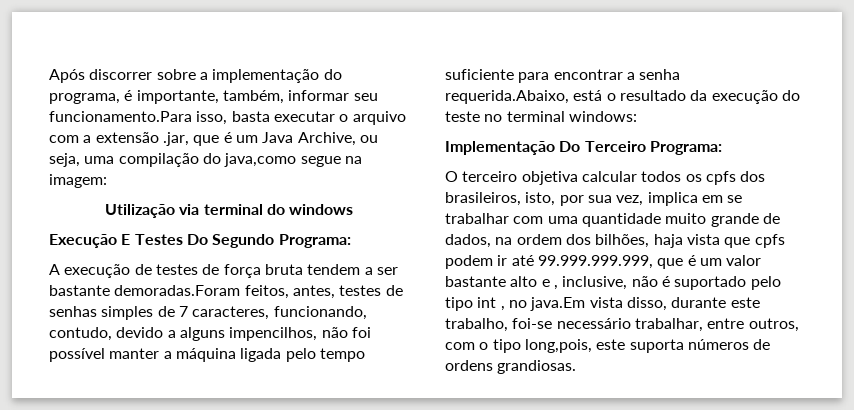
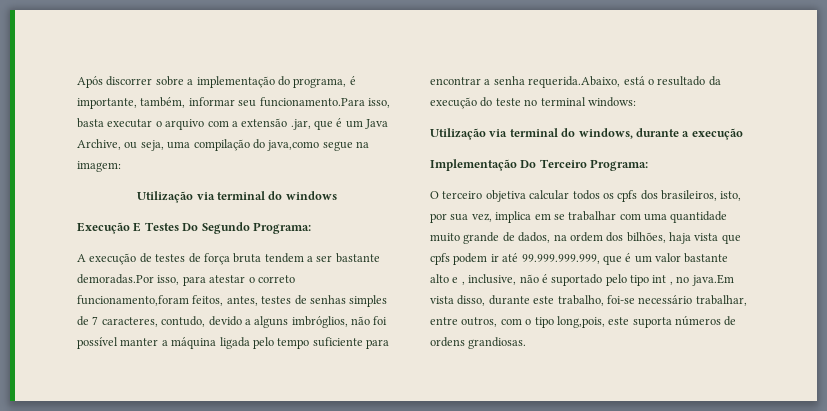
- A execução de testes de força bruta tendem a ser bastante demoradas.Foram feitos, antes, testes de senhas simples de 7 caracteres, funcionando, contudo, devido a alguns impencilhos, não foi possível manter a máquina ligada pelo tempo suficiente para encontrar a senha requerida.Abaixo, está o resultado da execução do teste no terminal windows:
+ A execução de testes de força bruta tendem a ser bastante demoradas.Por isso, para atestar o correto funcionamento,foram feitos, antes, testes de senhas simples de 7 caracteres, contudo, devido a alguns imbróglios, não foi possível manter a máquina ligada pelo tempo suficiente para encontrar a senha requerida.Abaixo, está o resultado da execução do teste no terminal windows:
+ Utilização via terminal do windows, durante a execução

